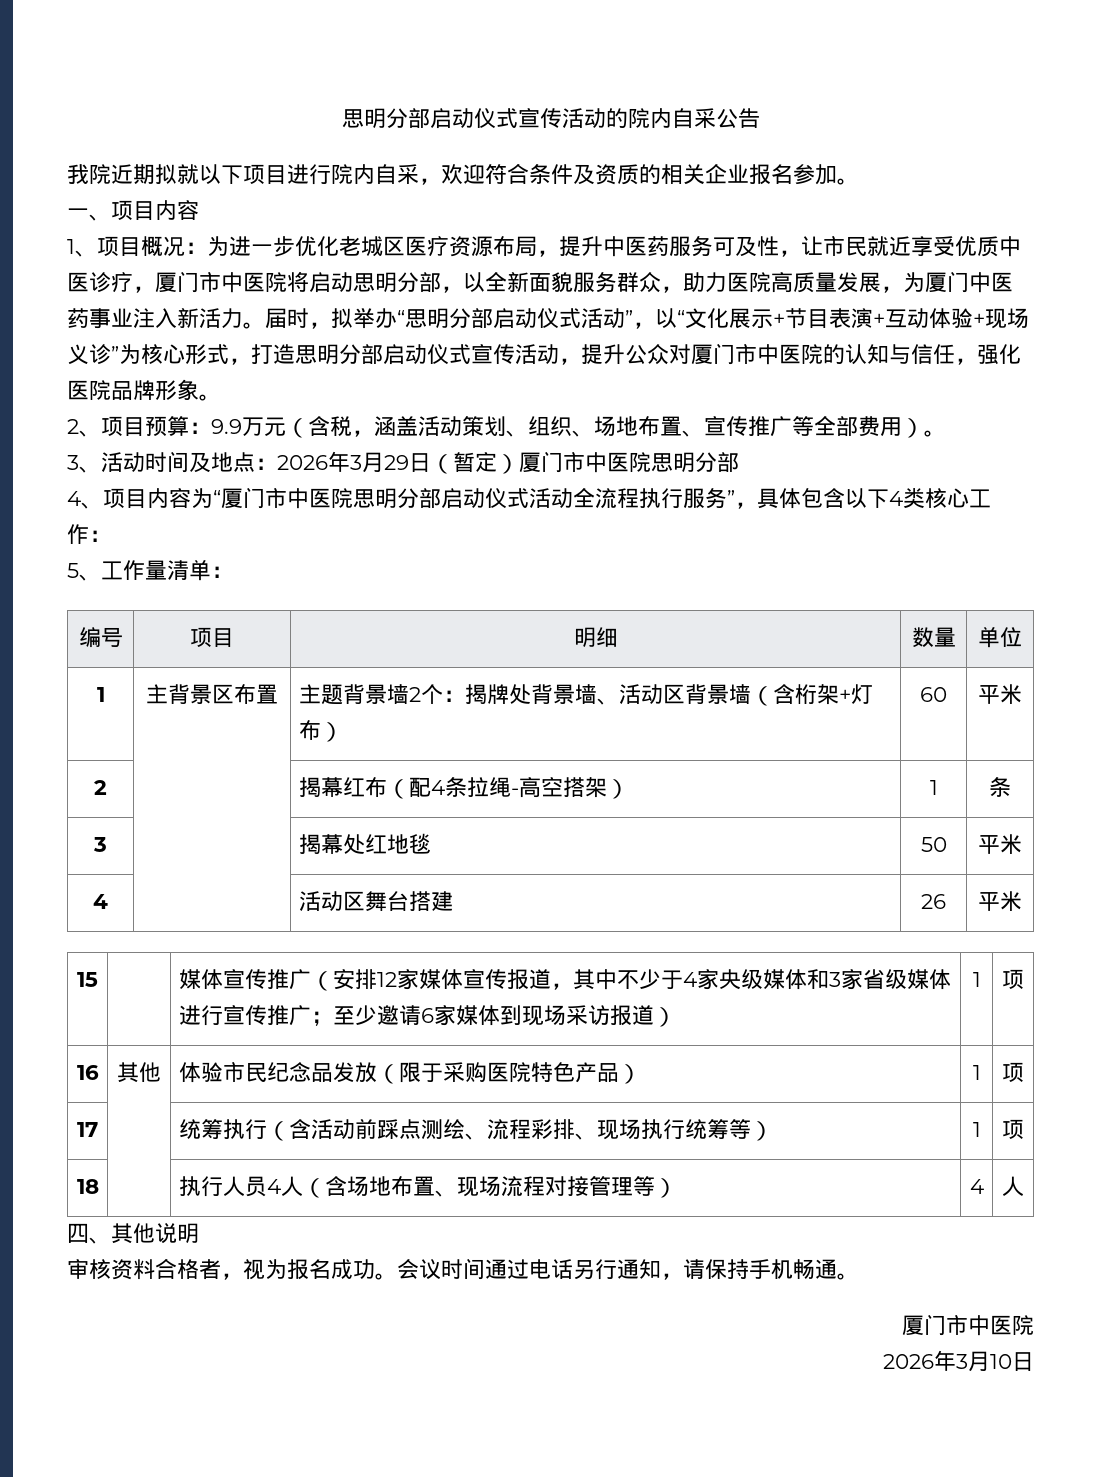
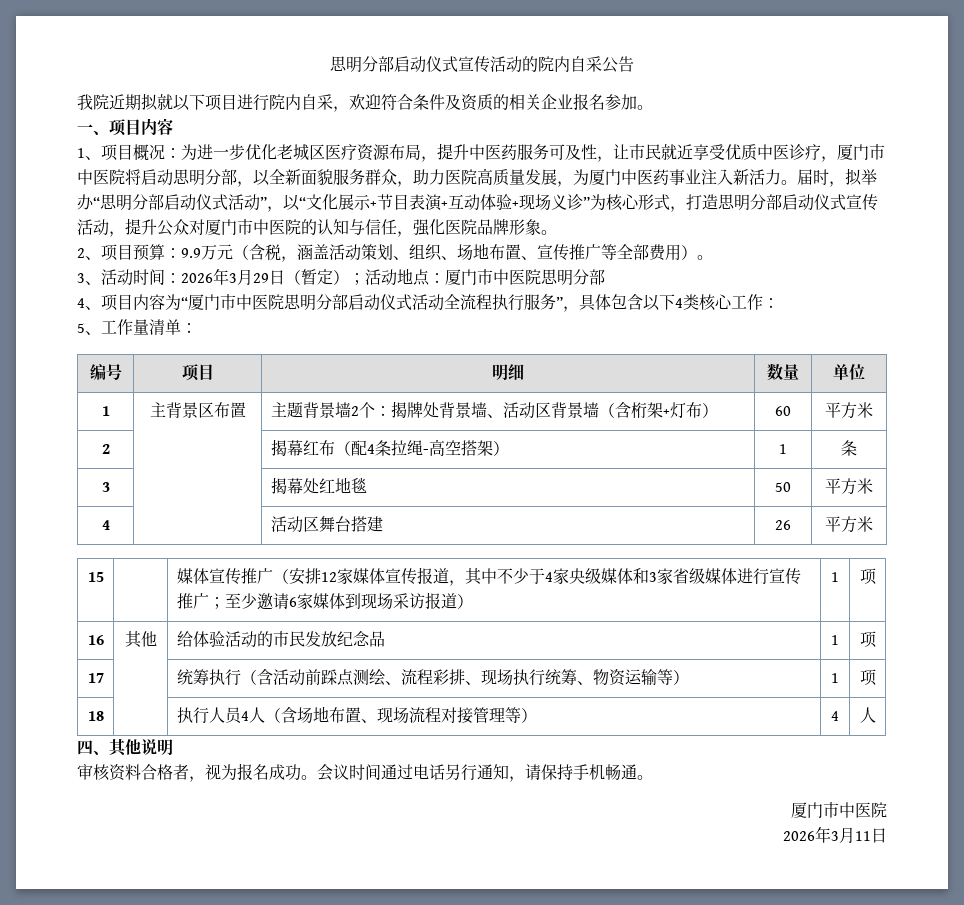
- 3、活动时间及地点：2026年3月29日（暂定）厦门市中医院思明分部
+ 3、活动时间：2026年3月29日（暂定）；活动地点：厦门市中医院思明分部
- 1 | 主背景区布置 | 主题背景墙2个：揭牌处背景墙、活动区背景墙（含桁架+灯布） | 60 | 平米
+ 1 | 主背景区布置 | 主题背景墙2个：揭牌处背景墙、活动区背景墙（含桁架+灯布） | 60 | 平方米
- 3 | | 揭幕处红地毯 | 50 | 平米
+ 3 | | 揭幕处红地毯 | 50 | 平方米
- 4 | | 活动区舞台搭建 | 26 | 平米
+ 4 | | 活动区舞台搭建 | 26 | 平方米
- 16 | 其他 | 体验市民纪念品发放（限于采购医院特色产品） | 1 | 项
+ 16 | 其他 | 给体验活动的市民发放纪念品 | 1 | 项
- 17 | | 统筹执行（含活动前踩点测绘、流程彩排、现场执行统筹等） | 1 | 项
+ 17 | | 统筹执行（含活动前踩点测绘、流程彩排、现场执行统筹、物资运输等） | 1 | 项
- 2026年3月10日
+ 2026年3月11日

